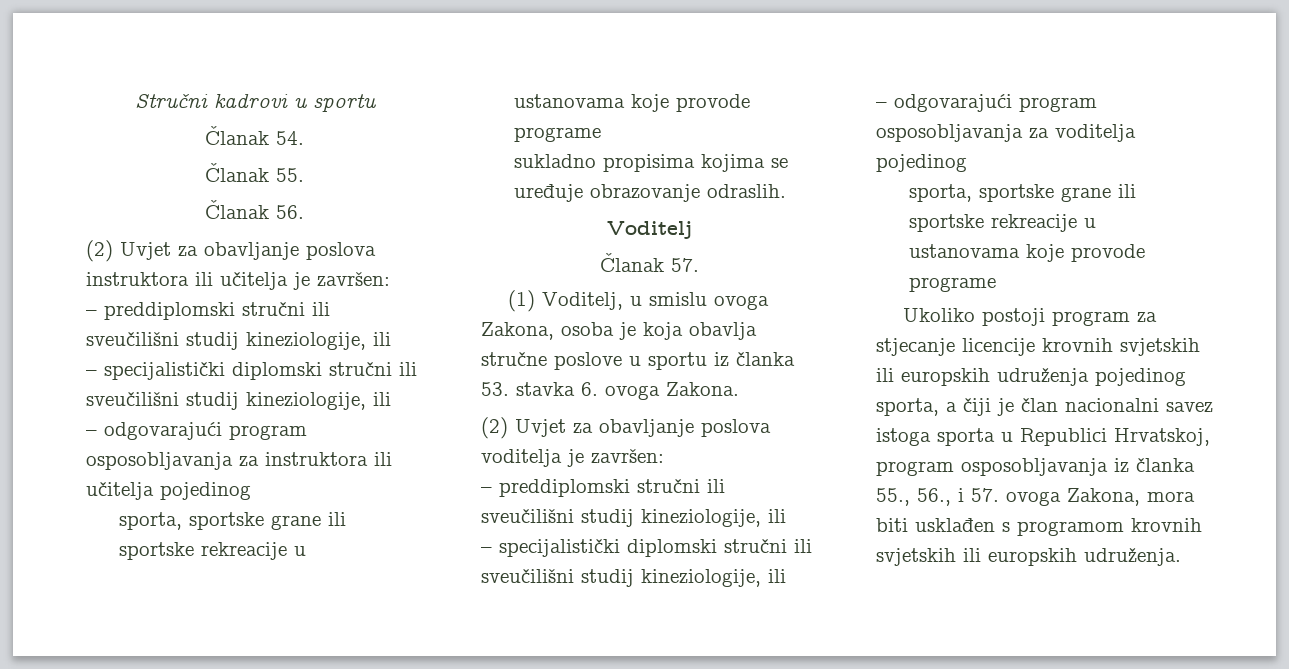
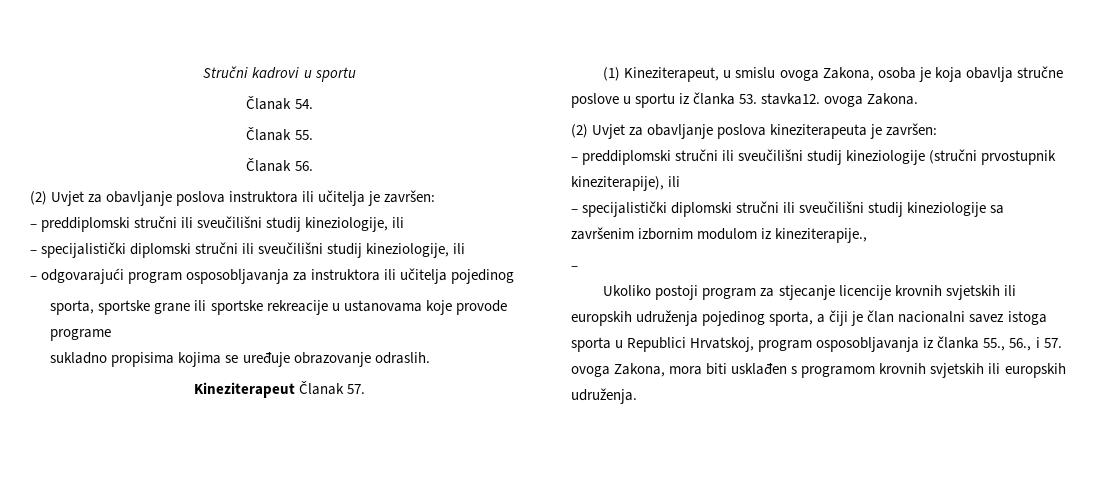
- Voditelj
- Članak 57.
+ Kineziterapeut Članak 57.
- (1) Voditelj, u smislu ovoga Zakona, osoba je koja obavlja stručne poslove u sportu iz članka 53. stavka 6. ovoga Zakona.
+ (1) Kineziterapeut, u smislu ovoga Zakona, osoba je koja obavlja stručne poslove u sportu iz članka 53. stavka12. ovoga Zakona.
- (2) Uvjet za obavljanje poslova voditelja je završen:
- – preddiplomski stručni ili sveučilišni studij kineziologije, ili
- – specijalistički diplomski stručni ili sveučilišni studij kineziologije, ili
- – odgovarajući program osposobljavanja za voditelja pojedinog
- sporta, sportske grane ili sportske rekreacije u ustanovama koje provode programe
+ (2) Uvjet za obavljanje poslova kineziterapeuta je završen:
+ – preddiplomski stručni ili sveučilišni studij kineziologije (stručni prvostupnik kineziterapije), ili
+ – specijalistički diplomski stručni ili sveučilišni studij kineziologije sa završenim izbornim modulom iz kineziterapije.,
+ –

